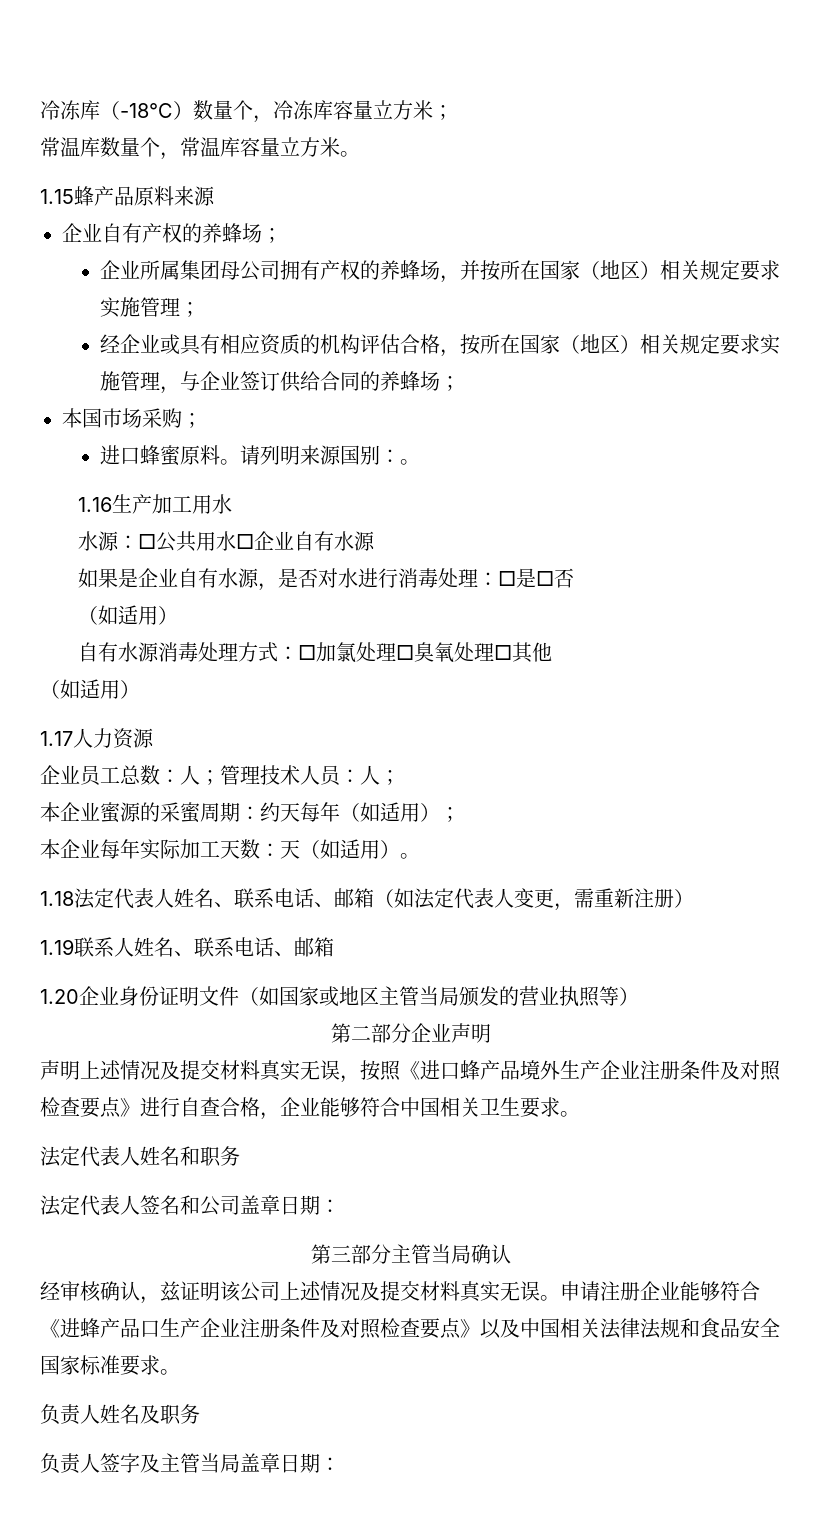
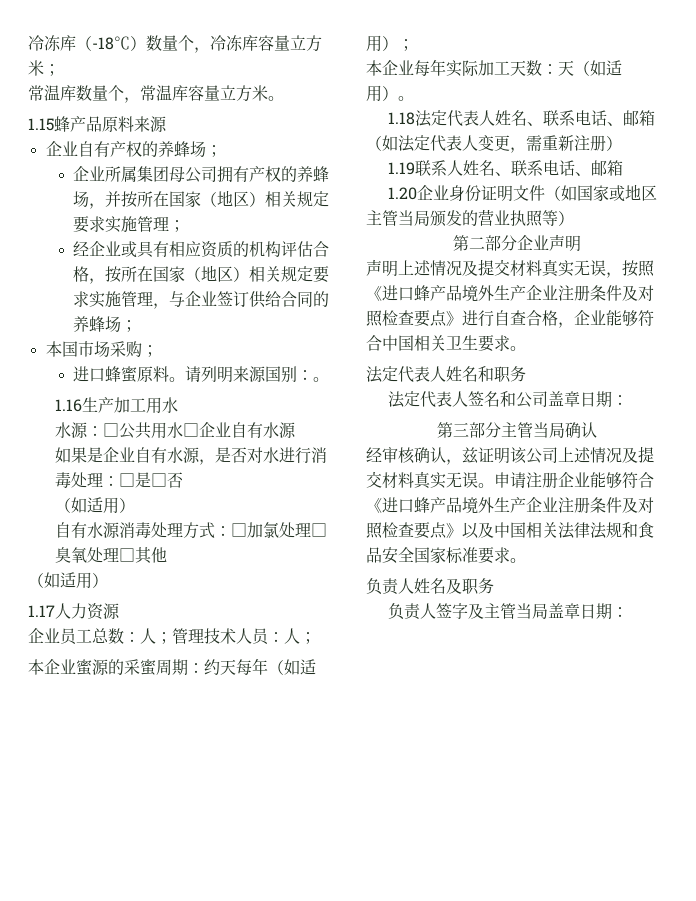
- 申请注册企业能够符合《进蜂产品口生产企业注册条件及对照检查要点》以及中国相关法律法规和食品安全国家标准要求。
+ 申请注册企业能够符合《进口蜂产品境外生产企业注册条件及对照检查要点》以及中国相关法律法规和食品安全国家标准要求。

